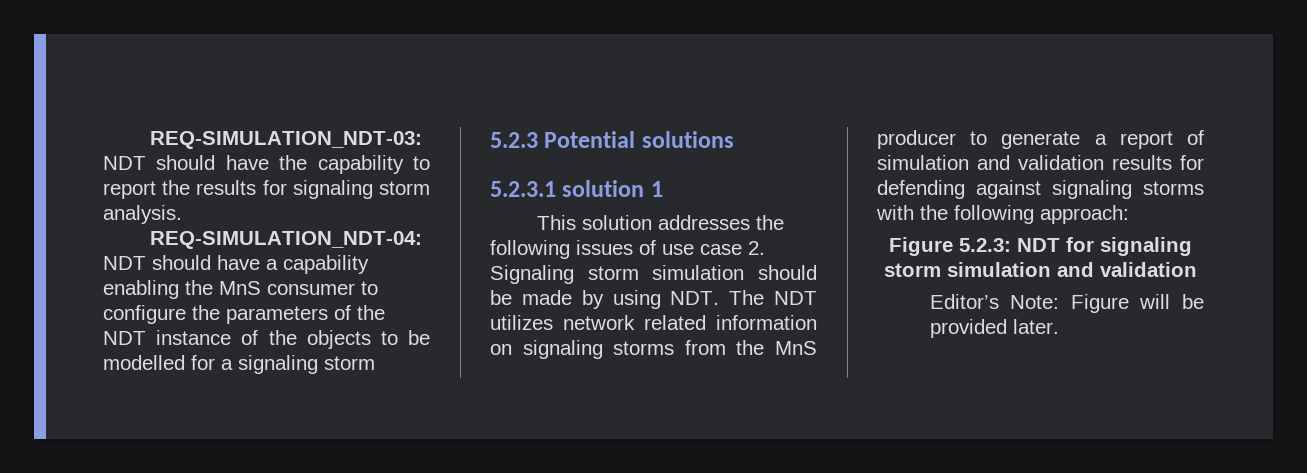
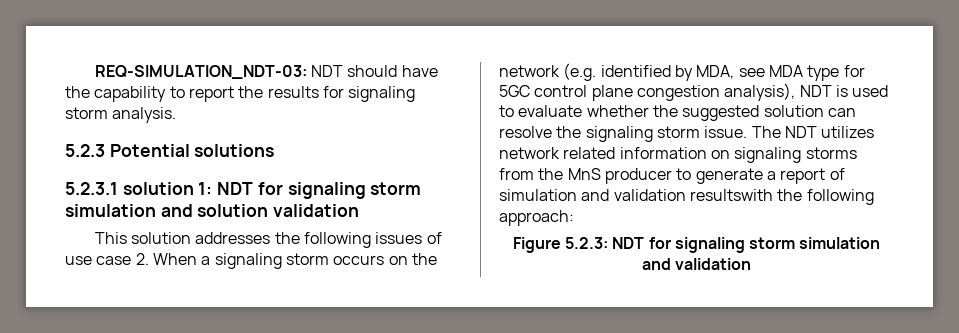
- REQ-SIMULATION_NDT-04: NDT should have a capability enabling the MnS consumer to configure the parameters of the NDT instance of the objects to be modelled for a signaling storm
- 5.2.3.1 solution 1
+ 5.2.3.1 solution 1: NDT for signaling storm simulation and solution validation
- This solution addresses the following issues of use case 2. Signaling storm simulation should be made by using NDT. The NDT utilizes network related information on signaling storms from the MnS producer to generate a report of simulation and validation results for defending against signaling storms with the following approach:
+ This solution addresses the following issues of use case 2. When a signaling storm occurs on the network (e.g. identified by MDA, see MDA type for 5GC control plane congestion analysis), NDT is used to evaluate whether the suggested solution can resolve the signaling storm issue. The NDT utilizes network related information on signaling storms from the MnS producer to generate a report of simulation and validation resultswith the following approach:
- Editor’s Note: Figure will be provided later.

